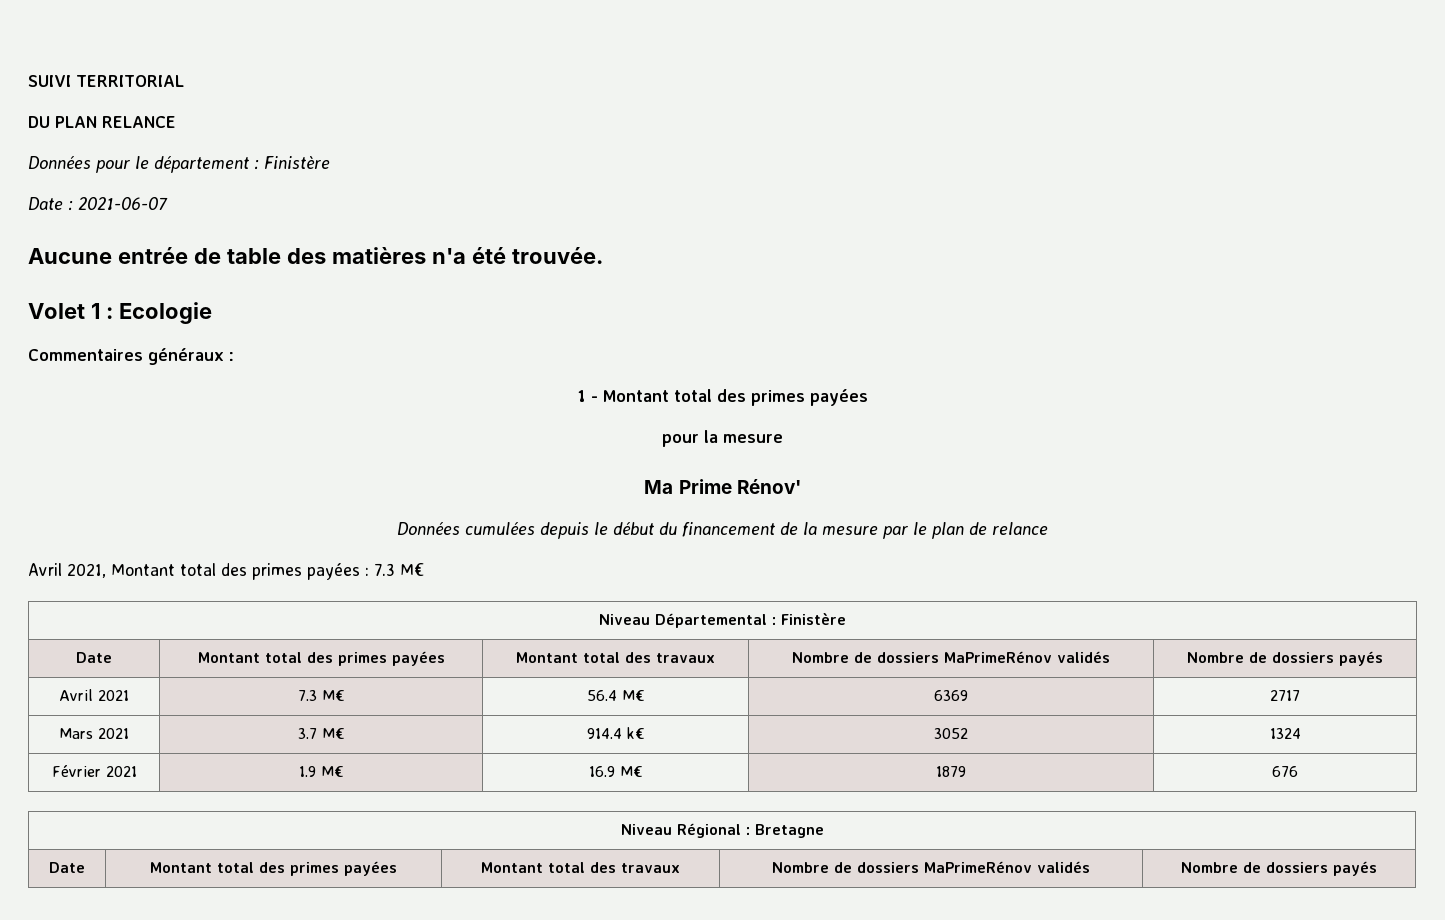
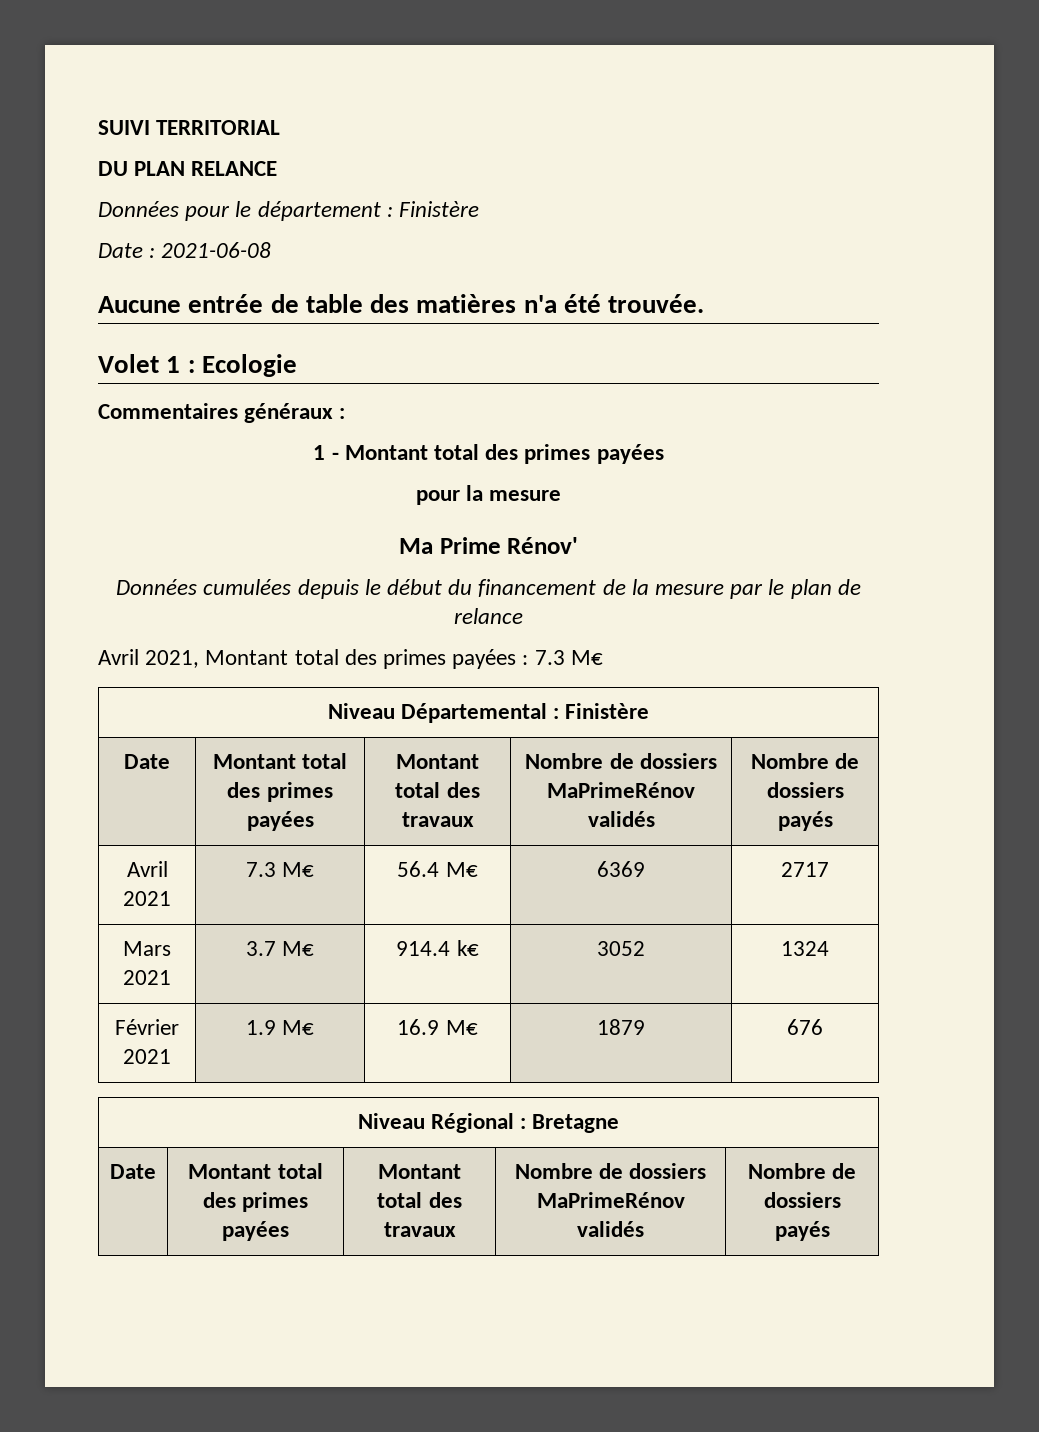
- Date : 2021-06-07
+ Date : 2021-06-08

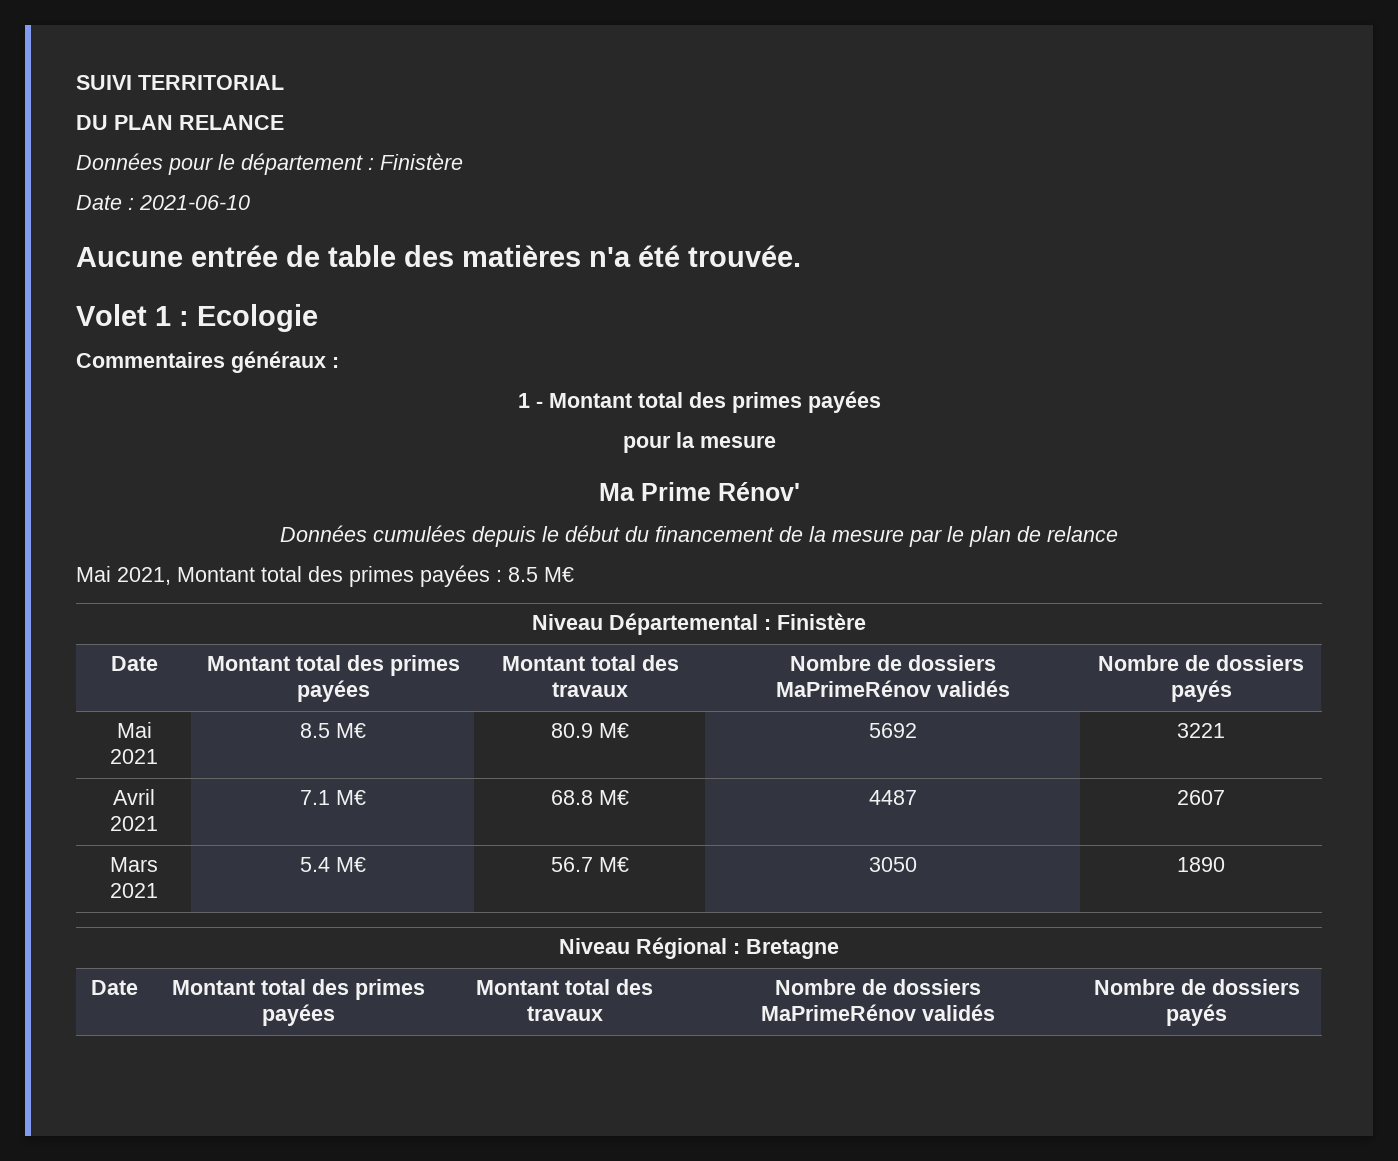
- Date : 2021-06-08
+ Date : 2021-06-10
- Avril 2021, Montant total des primes payées : 7.3 M€
+ Mai 2021, Montant total des primes payées : 8.5 M€
+ Mai 2021 | 8.5 M€ | 80.9 M€ | 5692 | 3221
- Avril 2021 | 7.3 M€ | 56.4 M€ | 6369 | 2717
+ Avril 2021 | 7.1 M€ | 68.8 M€ | 4487 | 2607
- Mars 2021 | 3.7 M€ | 914.4 k€ | 3052 | 1324
- Février 2021 | 1.9 M€ | 16.9 M€ | 1879 | 676
+ Mars 2021 | 5.4 M€ | 56.7 M€ | 3050 | 1890

